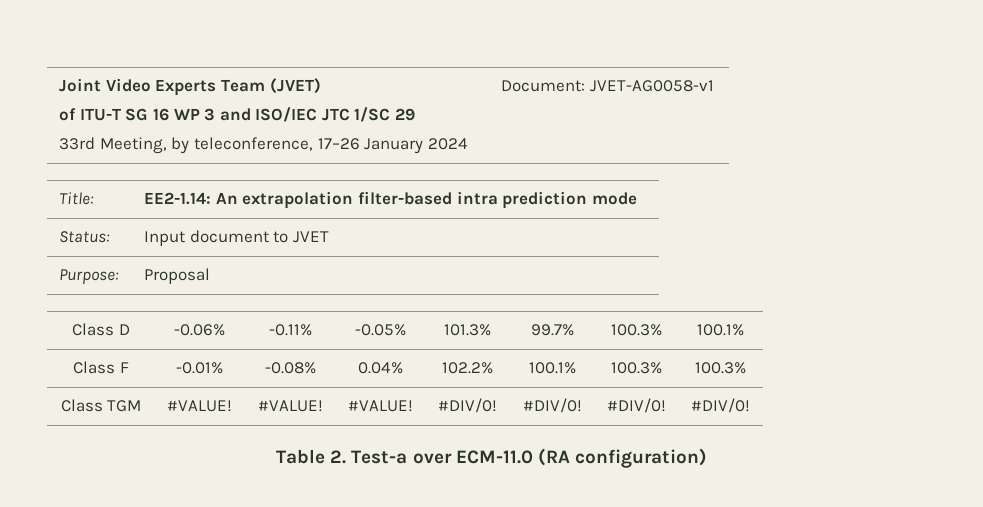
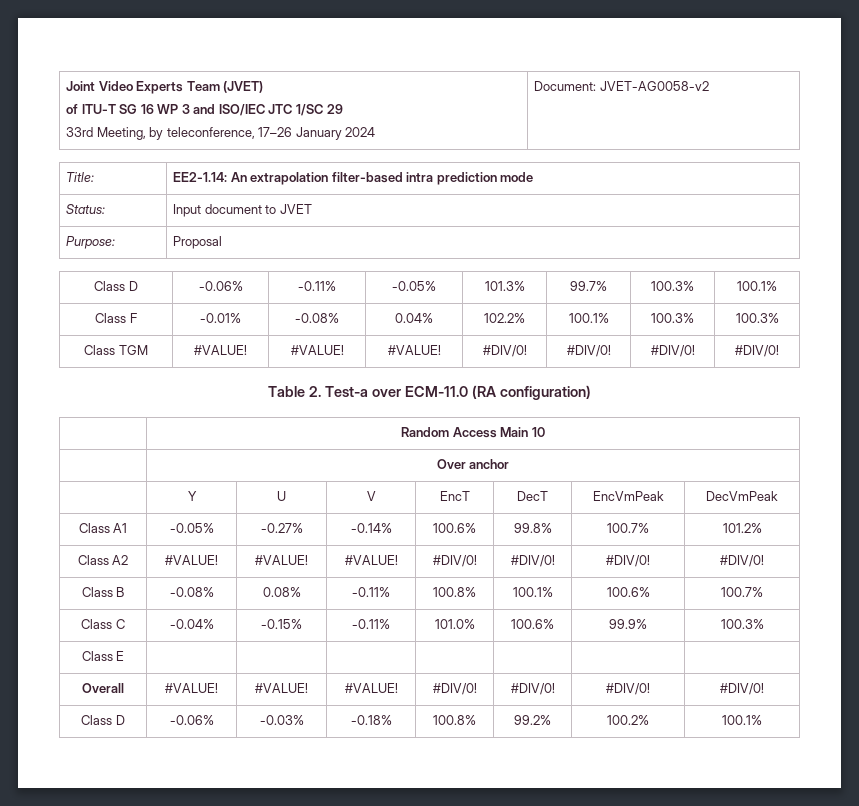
  Joint Video Experts Team (JVET)
  of ITU-T SG 16 WP 3 and ISO/IEC JTC 1/SC 29
- 33rd Meeting, by teleconference, 17–26 January 2024 | Document: JVET-AG0058-v1
+ 33rd Meeting, by teleconference, 17–26 January 2024 | Document: JVET-AG0058-v2
+ | Random Access Main 10
+ | Over anchor
+ | Y | U | V | EncT | DecT | EncVmPeak | DecVmPeak
+ Class A1 | -0.05% | -0.27% | -0.14% | 100.6% | 99.8% | 100.7% | 101.2%
+ Class A2 | #VALUE! | #VALUE! | #VALUE! | #DIV/0! | #DIV/0! | #DIV/0! | #DIV/0!
+ Class B | -0.08% | 0.08% | -0.11% | 100.8% | 100.1% | 100.6% | 100.7%
+ Class C | -0.04% | -0.15% | -0.11% | 101.0% | 100.6% | 99.9% | 100.3%
+ Class E | | | | | | |
+ Overall | #VALUE! | #VALUE! | #VALUE! | #DIV/0! | #DIV/0! | #DIV/0! | #DIV/0!
+ Class D | -0.06% | -0.03% | -0.18% | 100.8% | 99.2% | 100.2% | 100.1%

